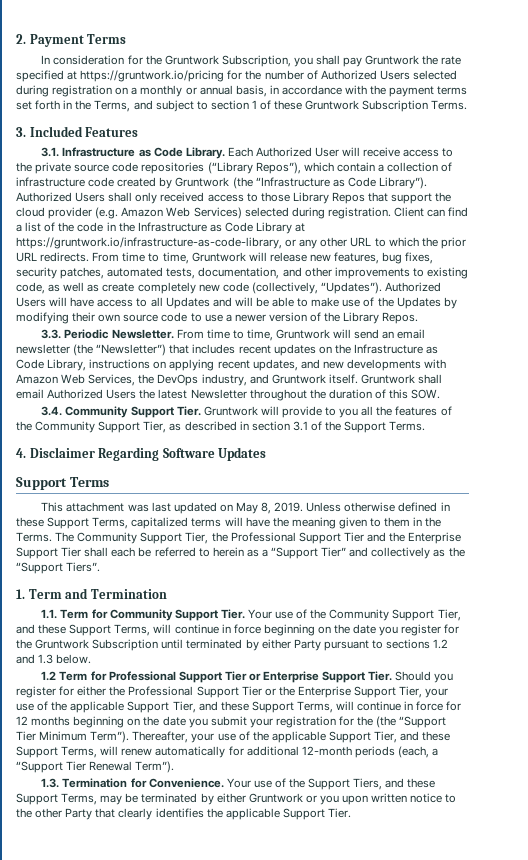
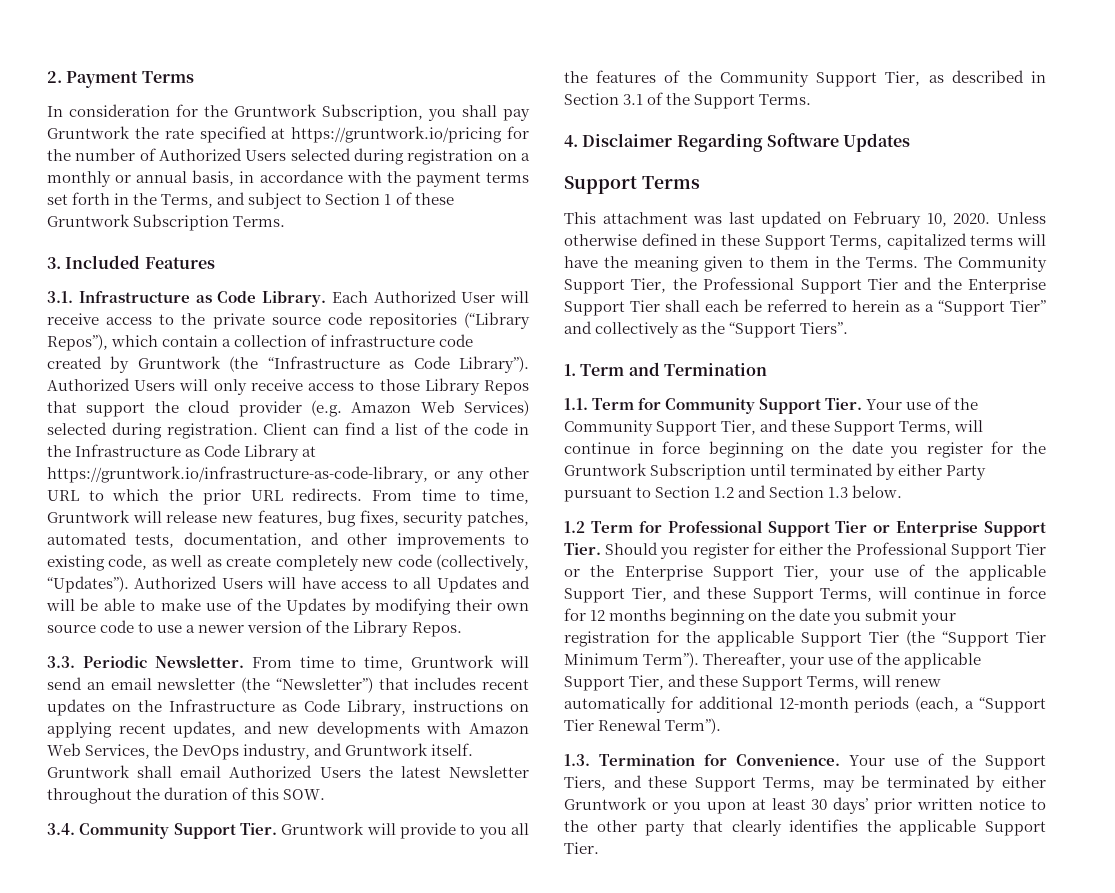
- In consideration for the Gruntwork Subscription, you shall pay Gruntwork the rate specified at https://gruntwork.io/pricing for the number of Authorized Users selected during registration on a monthly or annual basis, in accordance with the payment terms set forth in the Terms, and subject to section 1 of these Gruntwork Subscription Terms.
+ In consideration for the Gruntwork Subscription, you shall pay Gruntwork the rate specified at https://gruntwork.io/pricing for the number of Authorized Users selected during registration on a monthly or annual basis, in accordance with the payment terms set forth in the Terms, and subject to Section 1 of these Gruntwork Subscription Terms.
- Authorized Users shall only received access to those Library Repos that support the cloud provider (e.g. Amazon Web Services) selected during registration.
+ Authorized Users will only receive access to those Library Repos that support the cloud provider (e.g. Amazon Web Services) selected during registration.
- Gruntwork will provide to you all the features of the Community Support Tier, as described in section 3.1 of the Support Terms.
+ Gruntwork will provide to you all the features of the Community Support Tier, as described in Section 3.1 of the Support Terms.
- This attachment was last updated on May 8, 2019.
+ This attachment was last updated on February 10, 2020.
- Your use of the Community Support Tier, and these Support Terms, will continue in force beginning on the date you register for the Gruntwork Subscription until terminated by either Party pursuant to sections 1.2 and 1.3 below.
+ Your use of the Community Support Tier, and these Support Terms, will continue in force beginning on the date you register for the Gruntwork Subscription until terminated by either Party pursuant to Section 1.2 and Section 1.3 below.
- Should you register for either the Professional Support Tier or the Enterprise Support Tier, your use of the applicable Support Tier, and these Support Terms, will continue in force for 12 months beginning on the date you submit your registration for the (the “Support Tier Minimum Term”).
+ Should you register for either the Professional Support Tier or the Enterprise Support Tier, your use of the applicable Support Tier, and these Support Terms, will continue in force for 12 months beginning on the date you submit your registration for the applicable Support Tier (the “Support Tier Minimum Term”).
- Your use of the Support Tiers, and these Support Terms, may be terminated by either Gruntwork or you upon written notice to the other Party that clearly identifies the applicable Support Tier.
+ Your use of the Support Tiers, and these Support Terms, may be terminated by either Gruntwork or you upon at least 30 days’ prior written notice to the other party that clearly identifies the applicable Support Tier.

